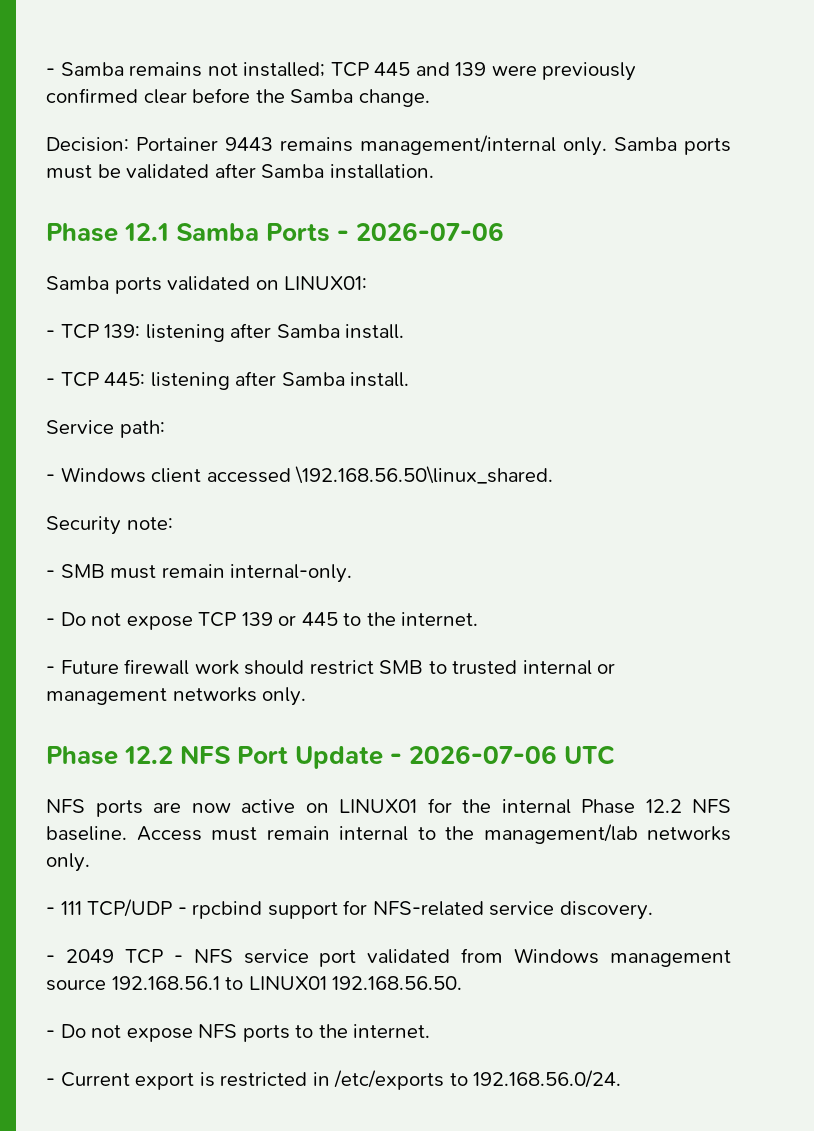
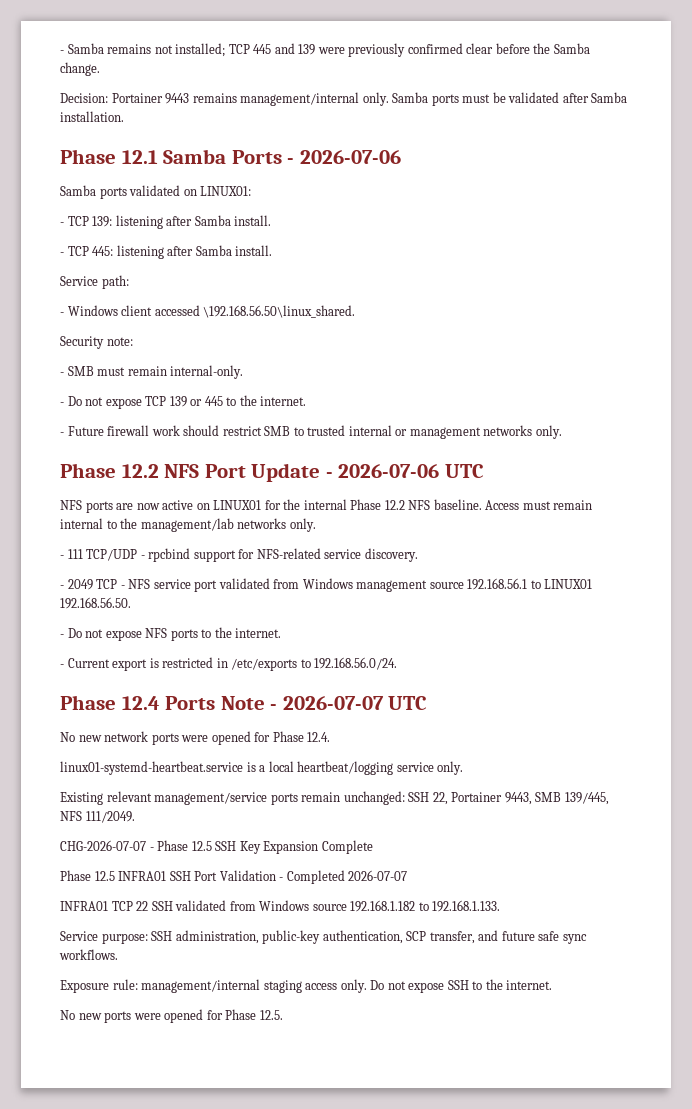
+ Phase 12.4 Ports Note - 2026-07-07 UTC
+ No new network ports were opened for Phase 12.4.
+ linux01-systemd-heartbeat.service is a local heartbeat/logging service only.
+ Existing relevant management/service ports remain unchanged: SSH 22, Portainer 9443, SMB 139/445, NFS 111/2049.
+ CHG-2026-07-07 - Phase 12.5 SSH Key Expansion Complete
+ Phase 12.5 INFRA01 SSH Port Validation - Completed 2026-07-07
+ INFRA01 TCP 22 SSH validated from Windows source 192.168.1.182 to 192.168.1.133.
+ Service purpose: SSH administration, public-key authentication, SCP transfer, and future safe sync workflows.
+ Exposure rule: management/internal staging access only. Do not expose SSH to the internet.
+ No new ports were opened for Phase 12.5.

